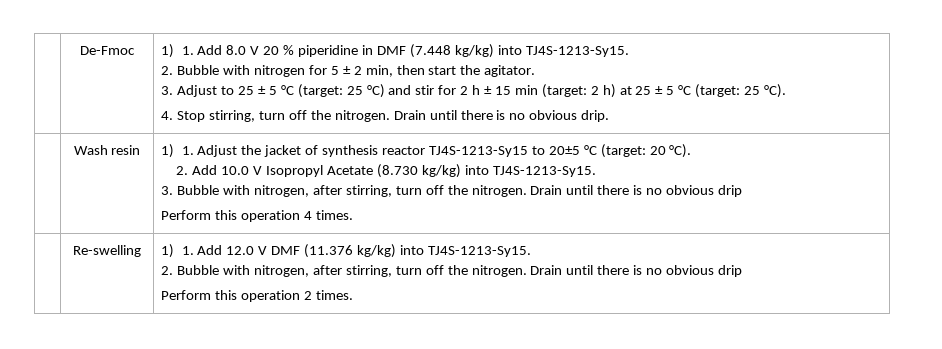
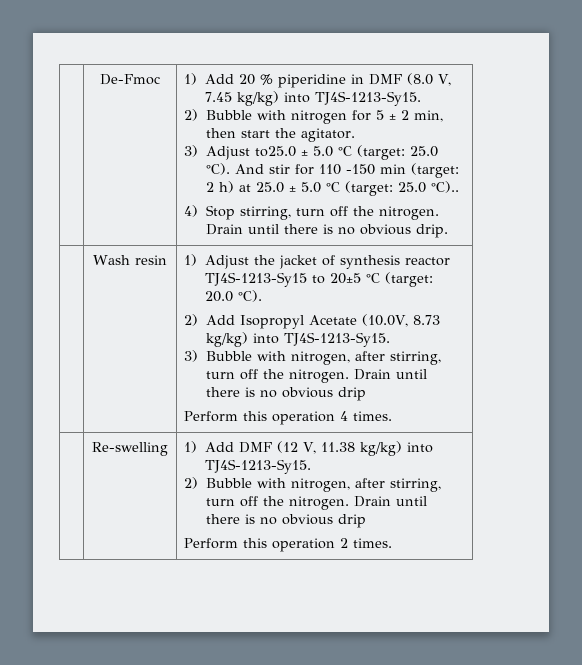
- 1) 1. Add 8.0 V 20 % piperidine in DMF (7.448 kg/kg) into TJ4S-1213-Sy15.
- 2. Bubble with nitrogen for 5 ± 2 min, then start the agitator.
+ 1) Add 20 % piperidine in DMF (8.0 V, 7.45 kg/kg) into TJ4S-1213-Sy15.
+ 2) Bubble with nitrogen for 5 ± 2 min, then start the agitator.
- 3. Adjust to 25 ± 5 °C (target: 25 °C) and stir for 2 h ± 15 min (target: 2 h) at 25 ± 5 °C (target: 25 °C).
- 4. Stop stirring, turn off the nitrogen.
+ 3) Adjust to25.0 ± 5.0 °C (target: 25.0 °C). And stir for 110 -150 min (target: 2 h) at 25.0 ± 5.0 °C (target: 25.0 °C)..
+ 4) Stop stirring, turn off the nitrogen.
- 1) 1. Adjust the jacket of synthesis reactor TJ4S-1213-Sy15 to 20±5 °C (target: 20 °C).
- 2. Add 10.0 V Isopropyl Acetate (8.730 kg/kg) into TJ4S-1213-Sy15.
- 3. Bubble with nitrogen, after stirring, turn off the nitrogen.
+ 1) Adjust the jacket of synthesis reactor TJ4S-1213-Sy15 to 20±5 °C (target: 20.0 °C).
+ 2) Add Isopropyl Acetate (10.0V, 8.73 kg/kg) into TJ4S-1213-Sy15.
+ 3) Bubble with nitrogen, after stirring, turn off the nitrogen.
- | Re-swelling | 1) 1. Add 12.0 V DMF (11.376 kg/kg) into TJ4S-1213-Sy15.
- 2. Bubble with nitrogen, after stirring, turn off the nitrogen. Drain until there is no obvious drip
+ | Re-swelling | 1) Add DMF (12 V, 11.38 kg/kg) into TJ4S-1213-Sy15.
+ 2) Bubble with nitrogen, after stirring, turn off the nitrogen. Drain until there is no obvious drip

